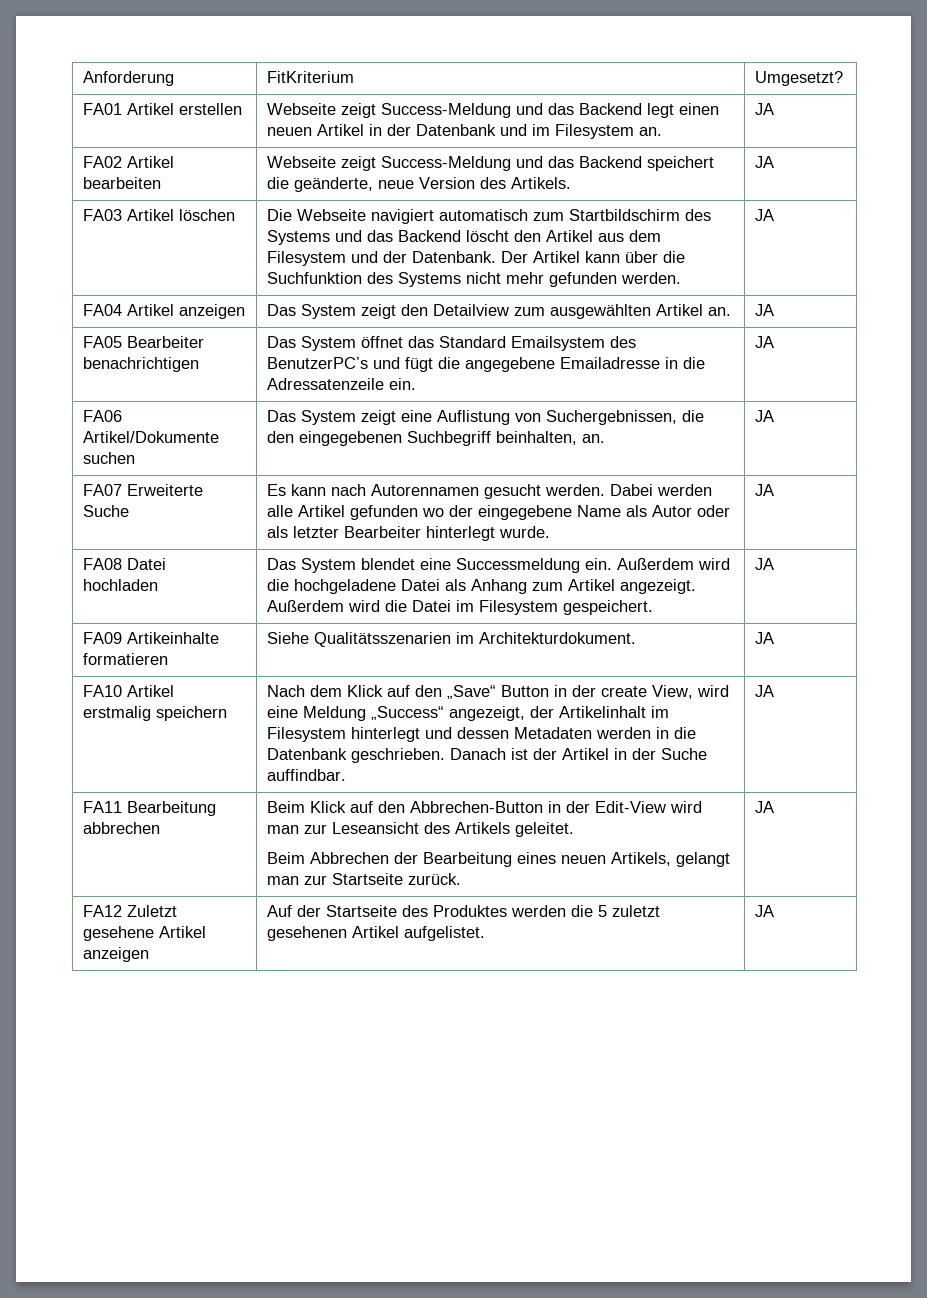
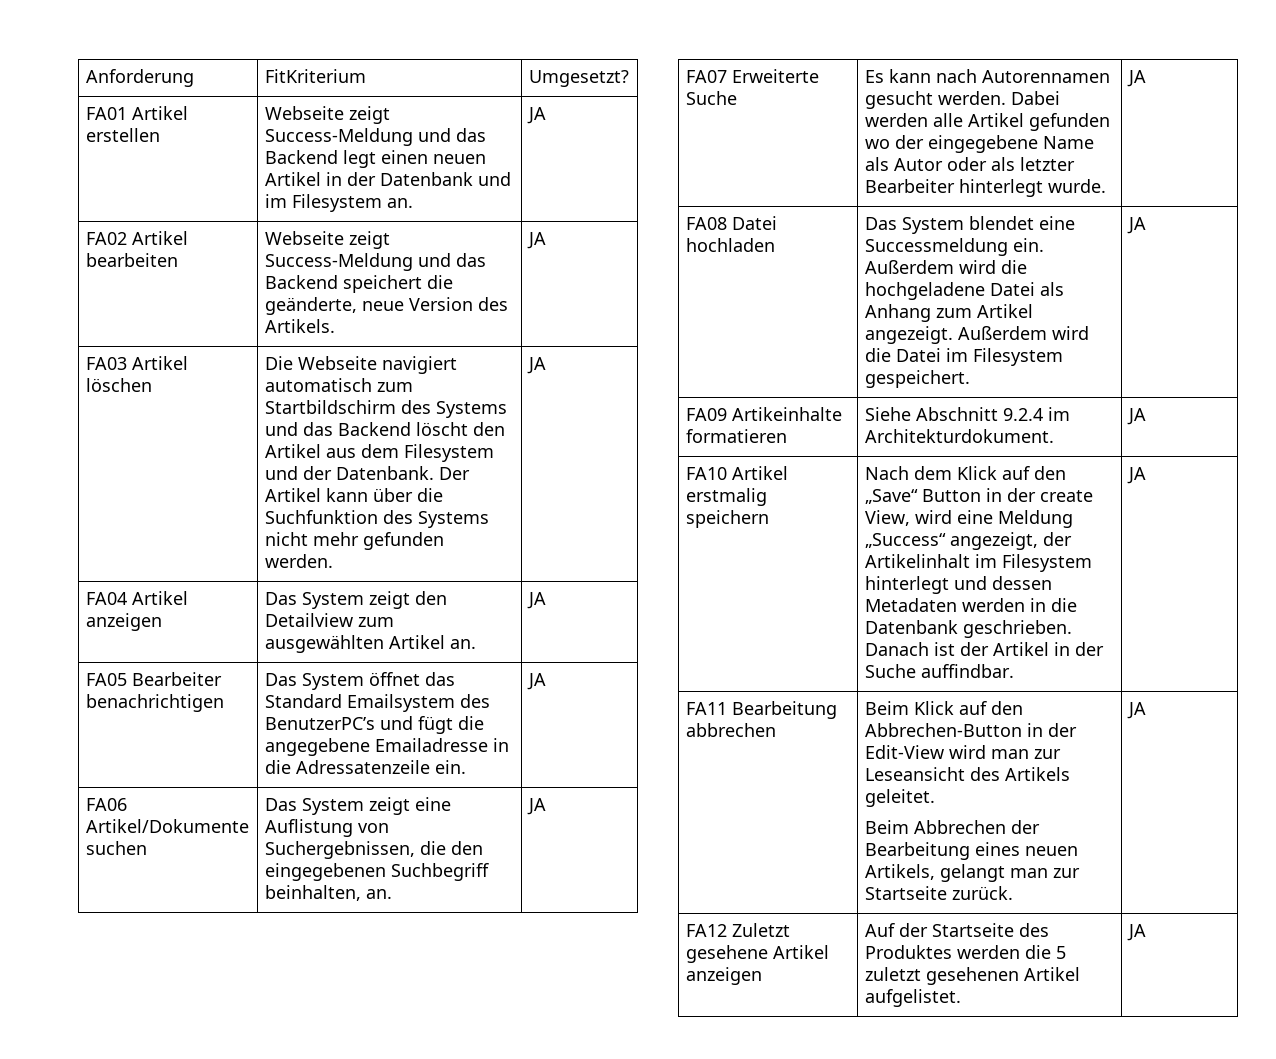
- FA09 Artikeinhalte formatieren | Siehe Qualitätsszenarien im Architekturdokument. | JA
+ FA09 Artikeinhalte formatieren | Siehe Abschnitt 9.2.4 im Architekturdokument. | JA

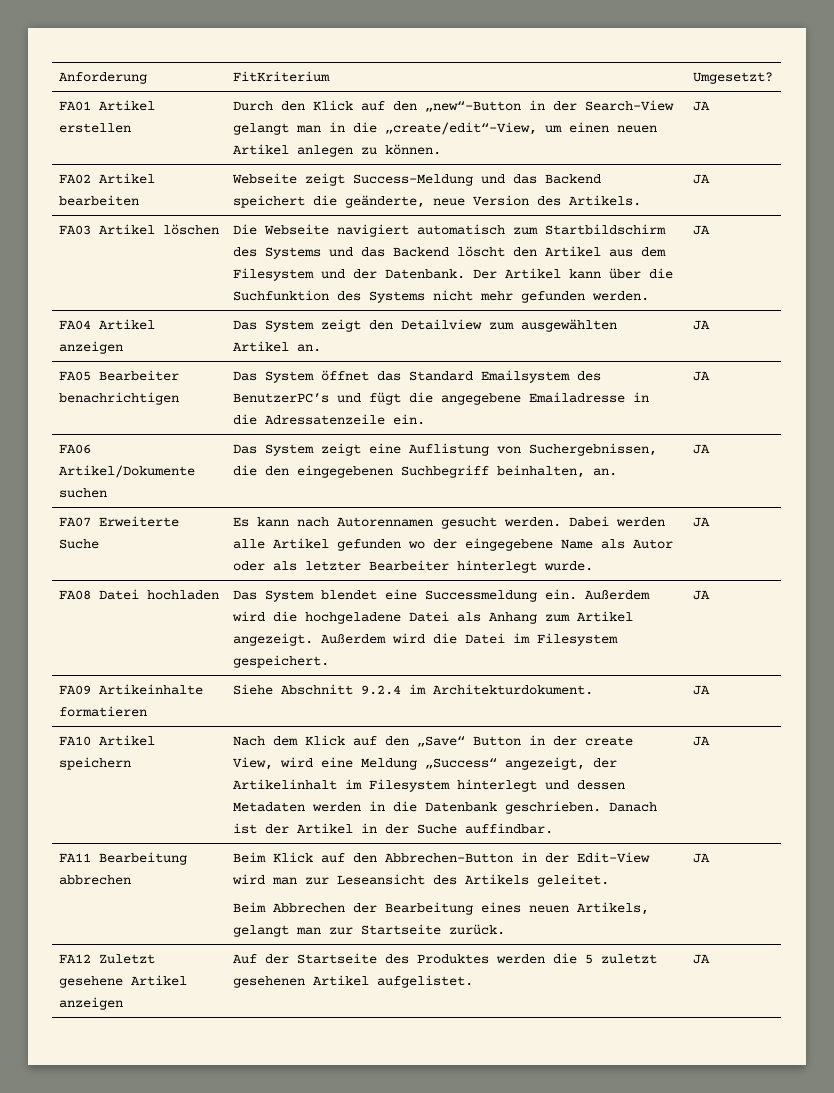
- FA01 Artikel erstellen | Webseite zeigt Success-Meldung und das Backend legt einen neuen Artikel in der Datenbank und im Filesystem an. | JA
+ FA01 Artikel erstellen | Durch den Klick auf den „new“-Button in der Search-View gelangt man in die „create/edit“-View, um einen neuen Artikel anlegen zu können. | JA
- FA10 Artikel erstmalig speichern
+ FA10 Artikel speichern

